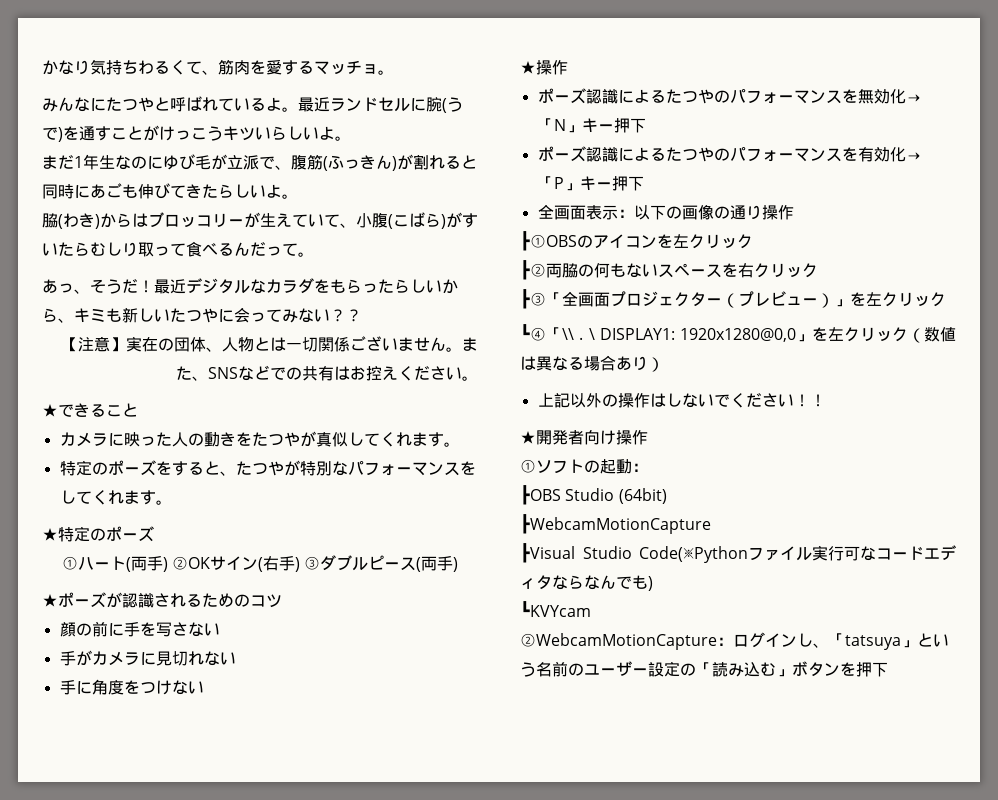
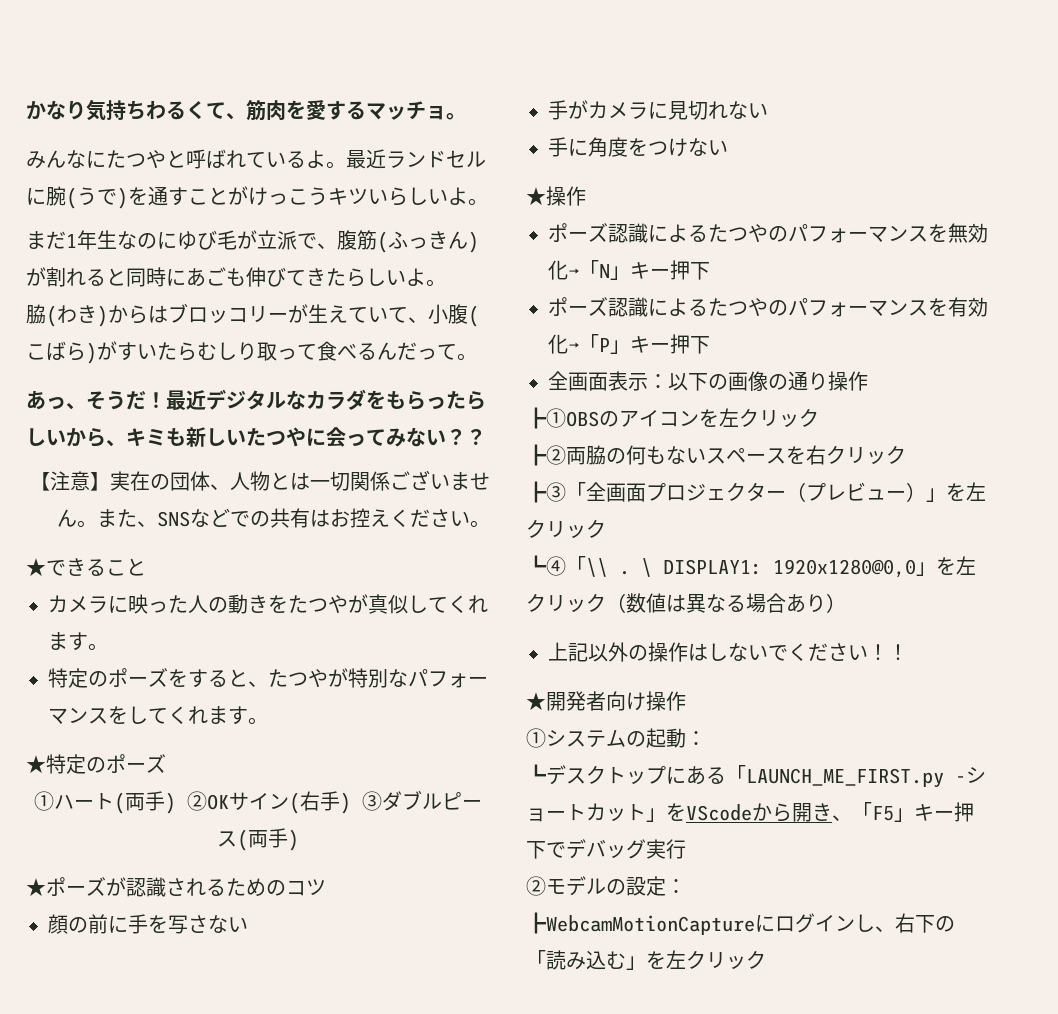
- ①ソフトの起動：
+ ①システムの起動：
- ┣OBS Studio (64bit)
- ┣WebcamMotionCapture
- ┣Visual Studio Code(※Pythonファイル実行可なコードエディタならなんでも)
- ┗KVYcam
- ②WebcamMotionCapture：ログインし、「tatsuya」という名前のユーザー設定の「読み込む」ボタンを押下
+ ┗デスクトップにある「LAUNCH_ME_FIRST.py -ショートカット」をVScodeから開き、「F5」キー押下でデバッグ実行
+ ②モデルの設定：
+ ┣WebcamMotionCaptureにログインし、右下の「読み込む」を左クリック

